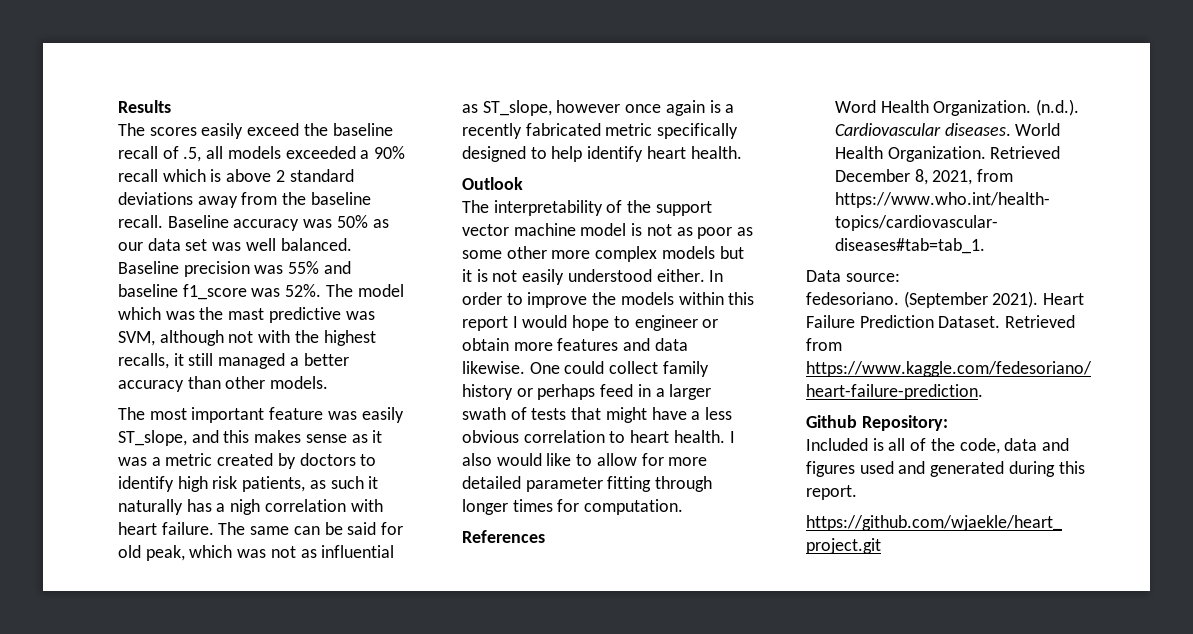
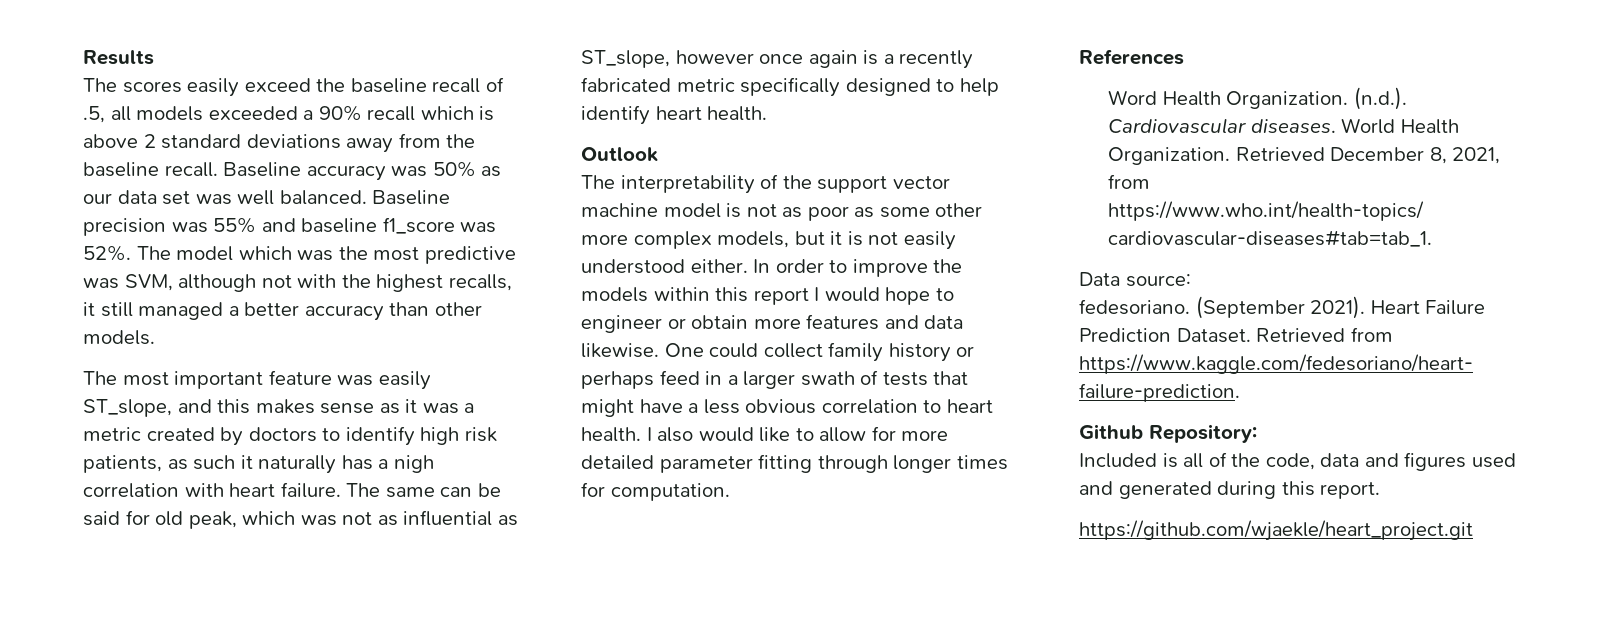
- The model which was the mast predictive was SVM, although not with the highest recalls, it still managed a better accuracy than other models.
+ The model which was the most predictive was SVM, although not with the highest recalls, it still managed a better accuracy than other models.
- The interpretability of the support vector machine model is not as poor as some other more complex models but it is not easily understood either.
+ The interpretability of the support vector machine model is not as poor as some other more complex models, but it is not easily understood either.

